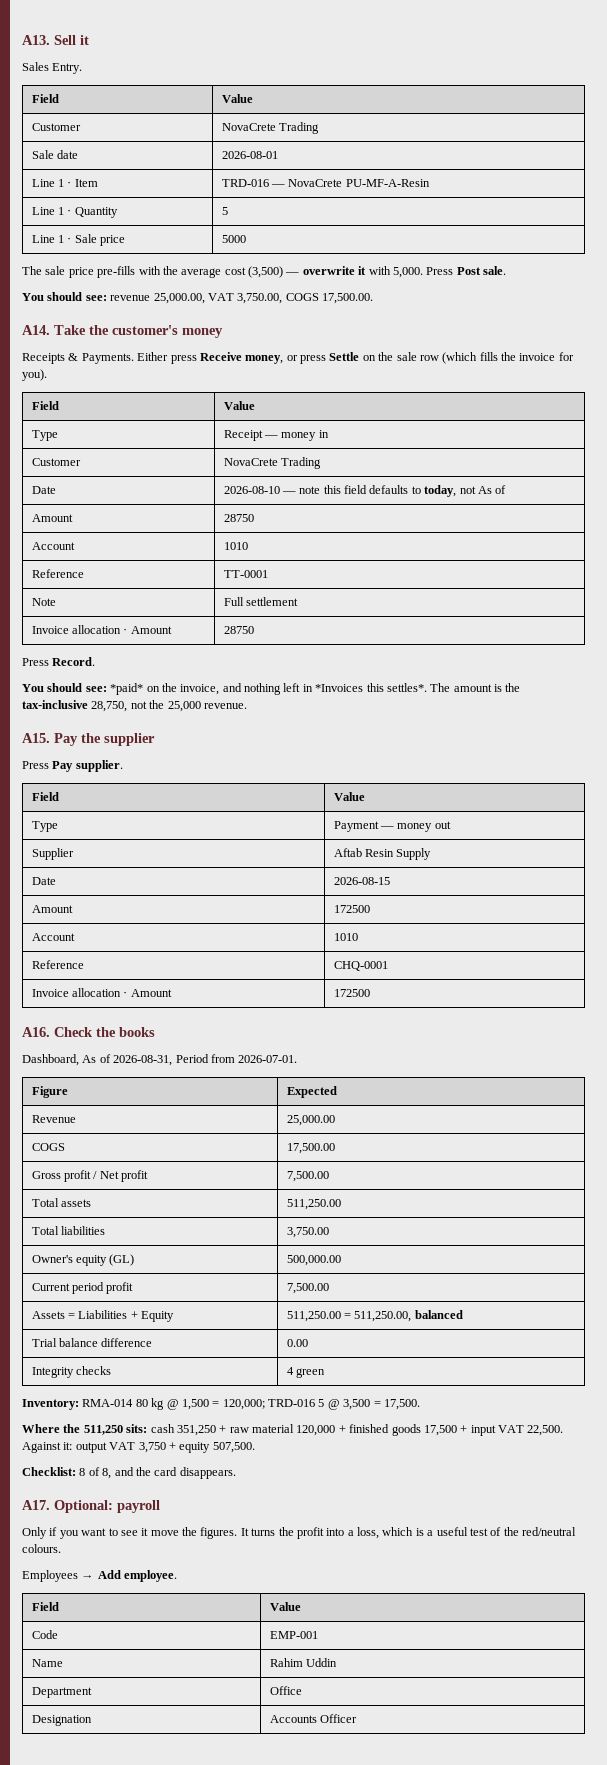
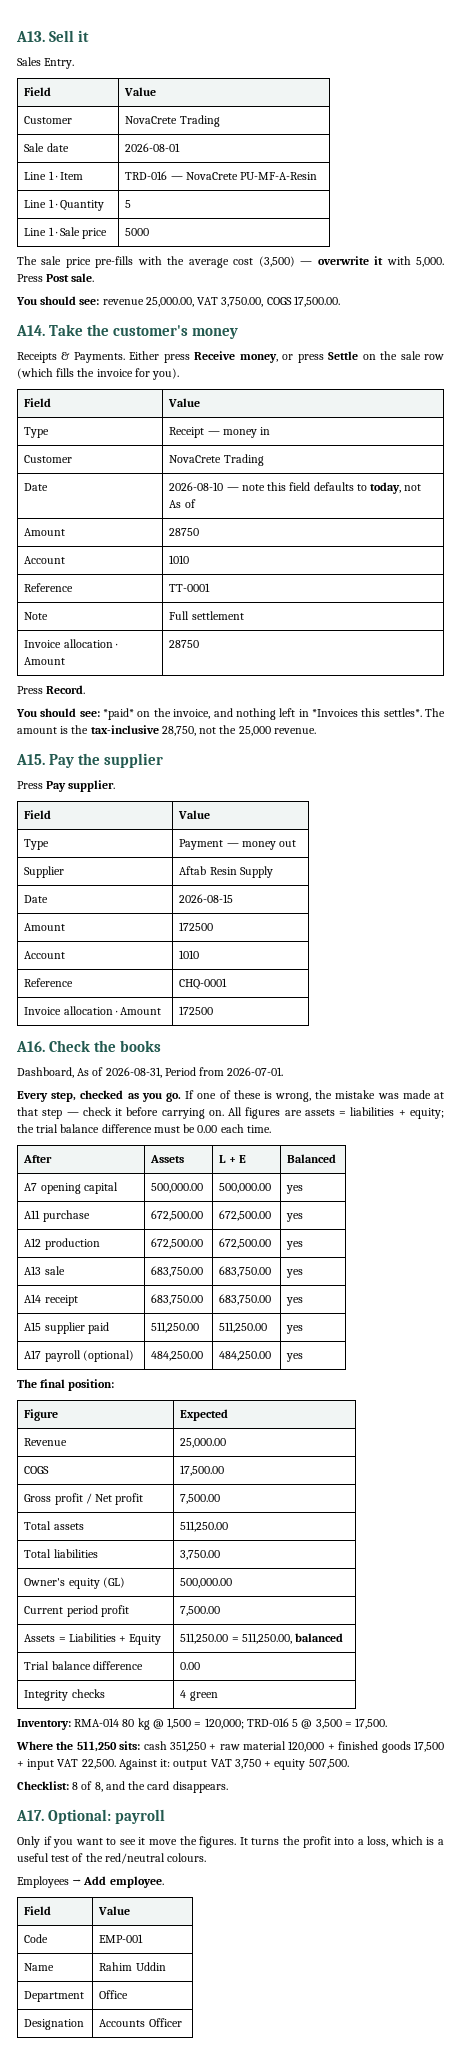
+ Every step, checked as you go. If one of these is wrong, the mistake was made at that step — check it before carrying on. All figures are assets = liabilities + equity; the trial balance difference must be 0.00 each time.
+ After | Assets | L + E | Balanced
+ A7 opening capital | 500,000.00 | 500,000.00 | yes
+ A11 purchase | 672,500.00 | 672,500.00 | yes
+ A12 production | 672,500.00 | 672,500.00 | yes
+ A13 sale | 683,750.00 | 683,750.00 | yes
+ A14 receipt | 683,750.00 | 683,750.00 | yes
+ A15 supplier paid | 511,250.00 | 511,250.00 | yes
+ A17 payroll (optional) | 484,250.00 | 484,250.00 | yes
+ The final position:

